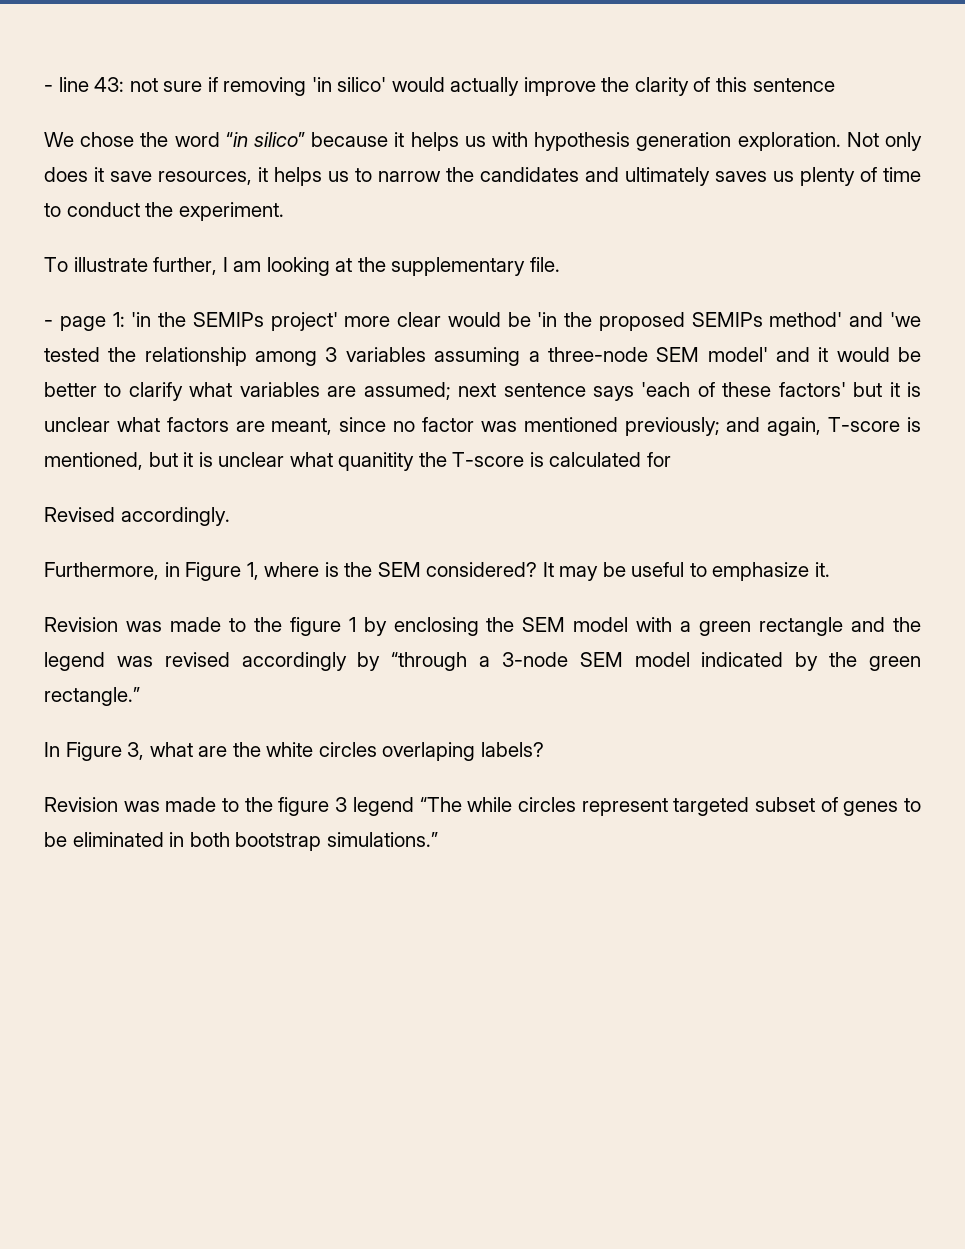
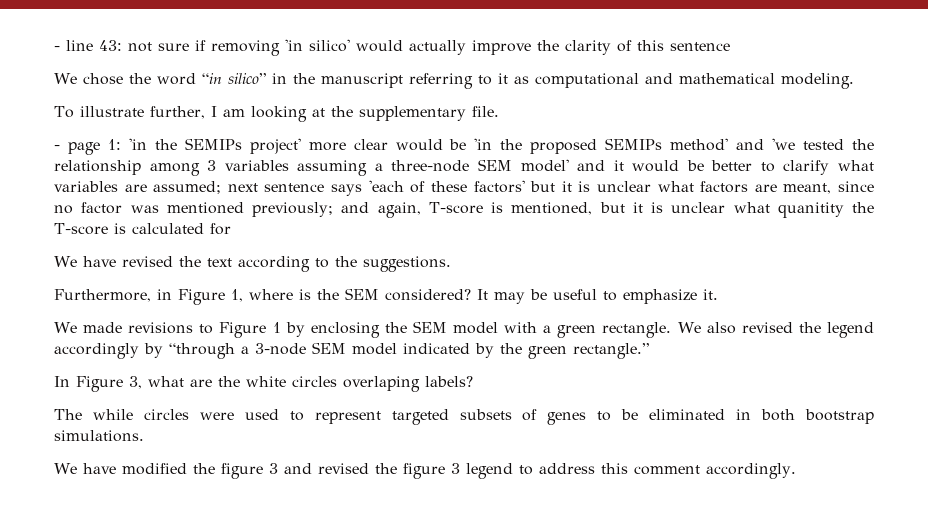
- We chose the word “in silico” because it helps us with hypothesis generation exploration. Not only does it save resources, it helps us to narrow the candidates and ultimately saves us plenty of time to conduct the experiment.
+ We chose the word “in silico” in the manuscript referring to it as computational and mathematical modeling.
- Revised accordingly.
+ We have revised the text according to the suggestions.
- Revision was made to the figure 1 by enclosing the SEM model with a green rectangle and the legend was revised accordingly by “through a 3-node SEM model indicated by the green rectangle.”
+ We made revisions to Figure 1 by enclosing the SEM model with a green rectangle. We also revised the legend accordingly by “through a 3-node SEM model indicated by the green rectangle.”
- Revision was made to the figure 3 legend “The while circles represent targeted subset of genes to be eliminated in both bootstrap simulations.”
+ The while circles were used to represent targeted subsets of genes to be eliminated in both bootstrap simulations.
+ We have modified the figure 3 and revised the figure 3 legend to address this comment accordingly.

